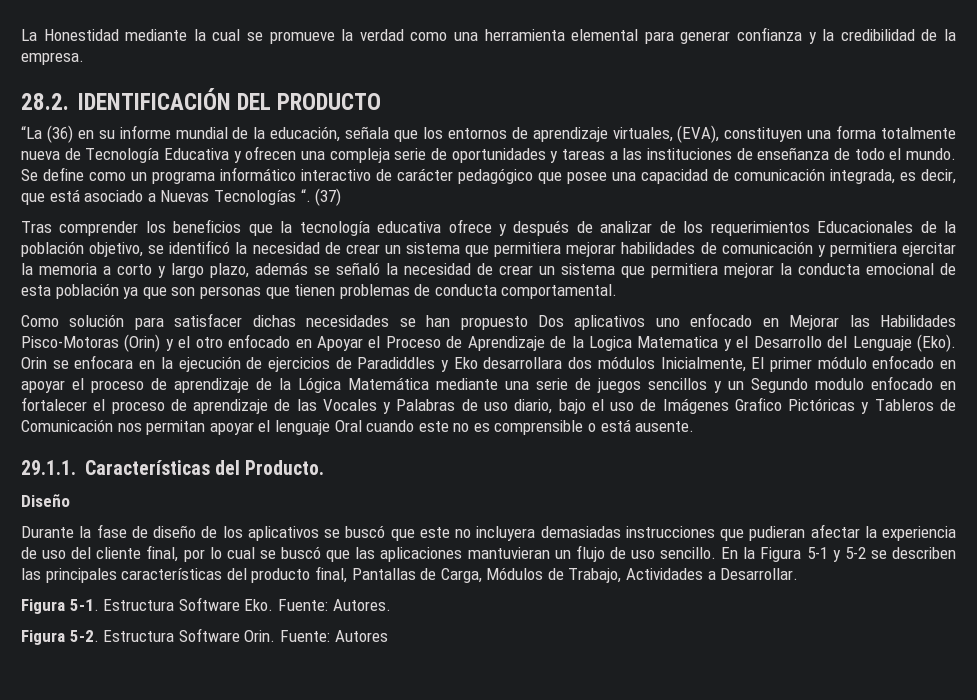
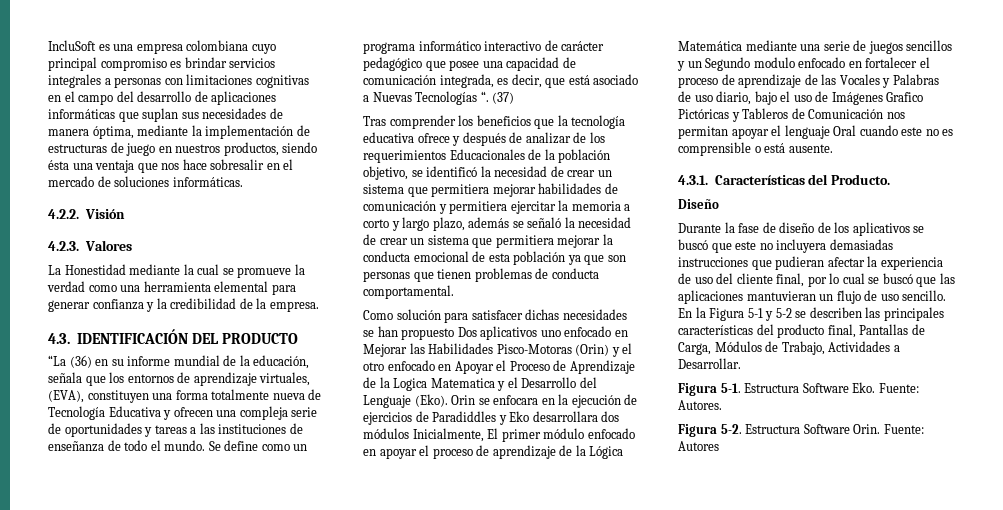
+ IncluSoft es una empresa colombiana cuyo principal compromiso es brindar servicios integrales a personas con limitaciones cognitivas en el campo del desarrollo de aplicaciones informáticas que suplan sus necesidades de manera óptima, mediante la implementación de estructuras de juego en nuestros productos, siendo ésta una ventaja que nos hace sobresalir en el mercado de soluciones informáticas.
+ 4.2.2. Visión
+ 4.2.3. Valores
- 28.2. IDENTIFICACIÓN DEL PRODUCTO
+ 4.3. IDENTIFICACIÓN DEL PRODUCTO
- 29.1.1. Características del Producto.
+ 4.3.1. Características del Producto.

